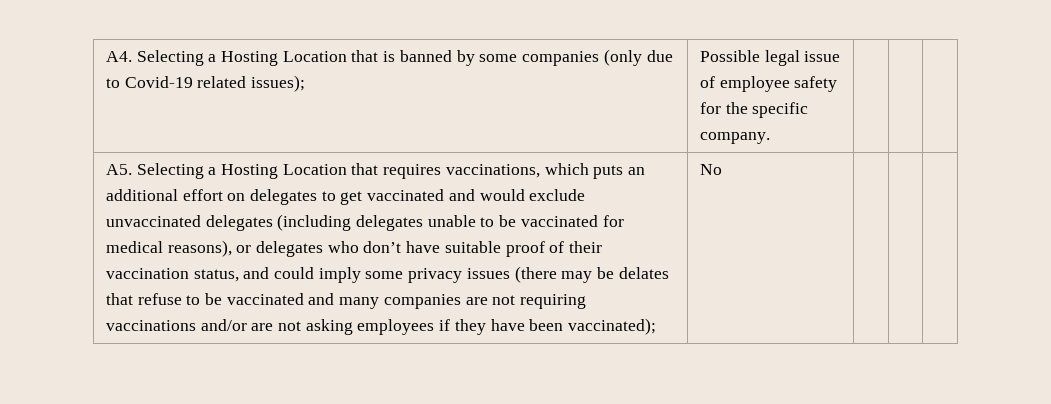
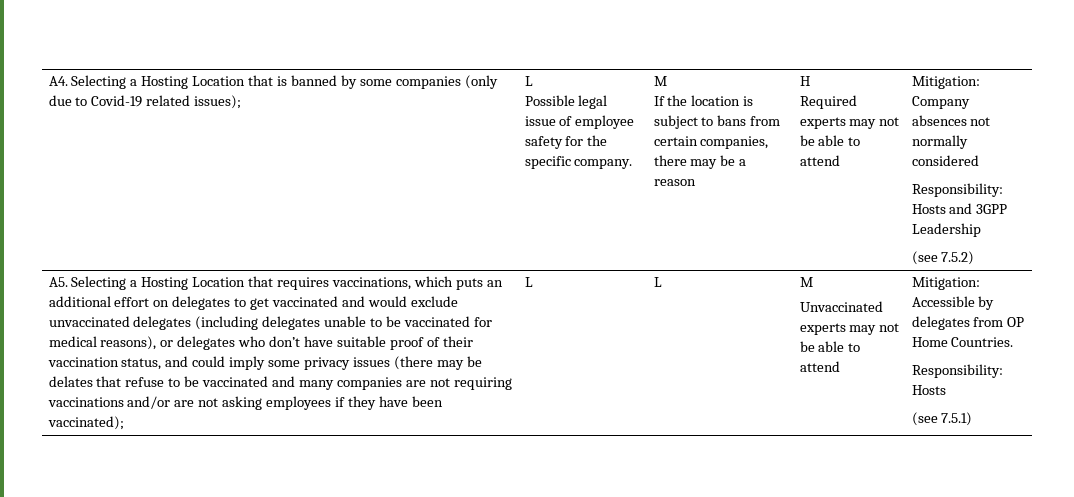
- A4. Selecting a Hosting Location that is banned by some companies (only due to Covid-19 related issues);
+ A4. Selecting a Hosting Location that is banned by some companies (only due to Covid-19 related issues); | L
- Possible legal issue of employee safety for the specific company.
+ Possible legal issue of employee safety for the specific company. | M
+ If the location is subject to bans from certain companies, there may be a reason | H
+ Required experts may not be able to attend | Mitigation: Company absences not normally considered
+ Responsibility: Hosts and 3GPP Leadership
+ (see 7.5.2)
- No
+ L | L | M
+ Unvaccinated experts may not be able to attend | Mitigation: Accessible by delegates from OP Home Countries.
+ Responsibility: Hosts
+ (see 7.5.1)

